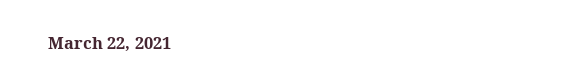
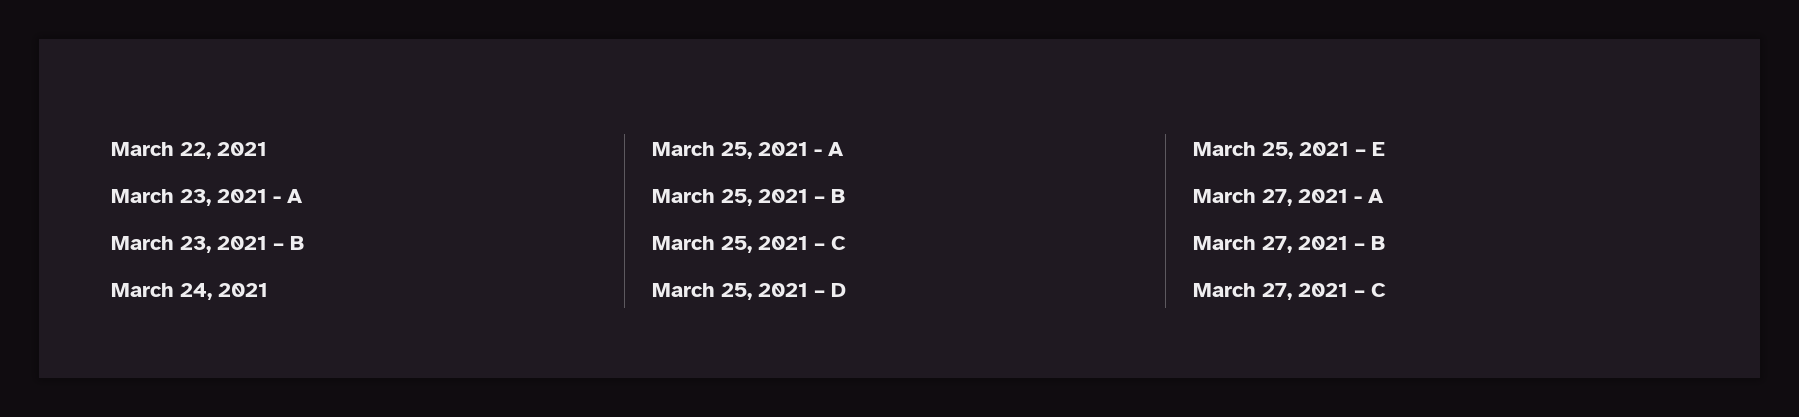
+ March 23, 2021 - A
+ March 23, 2021 – B
+ March 24, 2021
+ March 25, 2021 - A
+ March 25, 2021 – B
+ March 25, 2021 – C
+ March 25, 2021 – D
+ March 25, 2021 – E
+ March 27, 2021 - A
+ March 27, 2021 – B
+ March 27, 2021 – C

